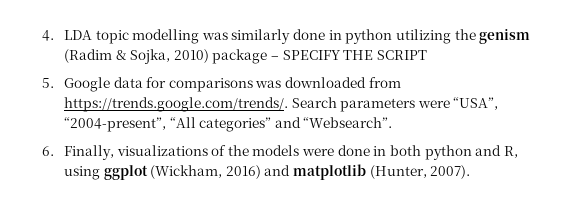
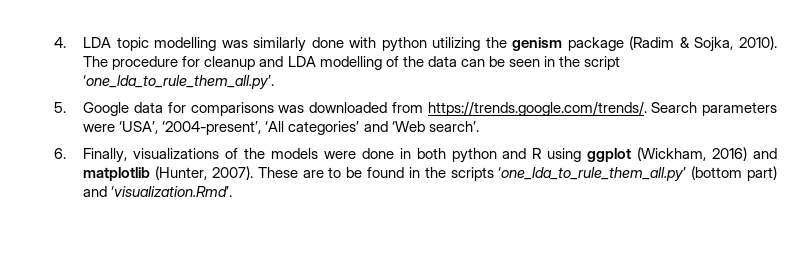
- 4. LDA topic modelling was similarly done in python utilizing the genism (Radim & Sojka, 2010) package – SPECIFY THE SCRIPT
+ 4. LDA topic modelling was similarly done with python utilizing the genism package (Radim & Sojka, 2010). The procedure for cleanup and LDA modelling of the data can be seen in the script ‘one_lda_to_rule_them_all.py’.
- 5. Google data for comparisons was downloaded from https://trends.google.com/trends/. Search parameters were “USA”, “2004-present”, “All categories” and “Websearch”.
+ 5. Google data for comparisons was downloaded from https://trends.google.com/trends/. Search parameters were ‘USA’, ‘2004-present’, ‘All categories’ and ‘Web search’.
- 6. Finally, visualizations of the models were done in both python and R, using ggplot (Wickham, 2016) and matplotlib (Hunter, 2007).
+ 6. Finally, visualizations of the models were done in both python and R using ggplot (Wickham, 2016) and matplotlib (Hunter, 2007).
+ These are to be found in the scripts ‘one_lda_to_rule_them_all.py’ (bottom part) and ‘visualization.Rmd’.

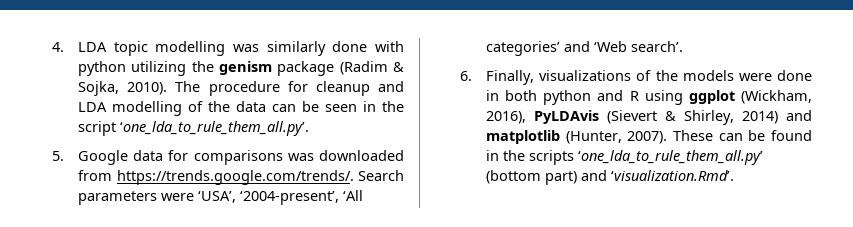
- 6. Finally, visualizations of the models were done in both python and R using ggplot (Wickham, 2016) and matplotlib (Hunter, 2007).
+ 6. Finally, visualizations of the models were done in both python and R using ggplot (Wickham, 2016), PyLDAvis (Sievert & Shirley, 2014) and matplotlib (Hunter, 2007).
- These are to be found in the scripts ‘one_lda_to_rule_them_all.py’ (bottom part) and ‘visualization.Rmd’.
+ These can be found in the scripts ‘one_lda_to_rule_them_all.py’ (bottom part) and ‘visualization.Rmd’.

